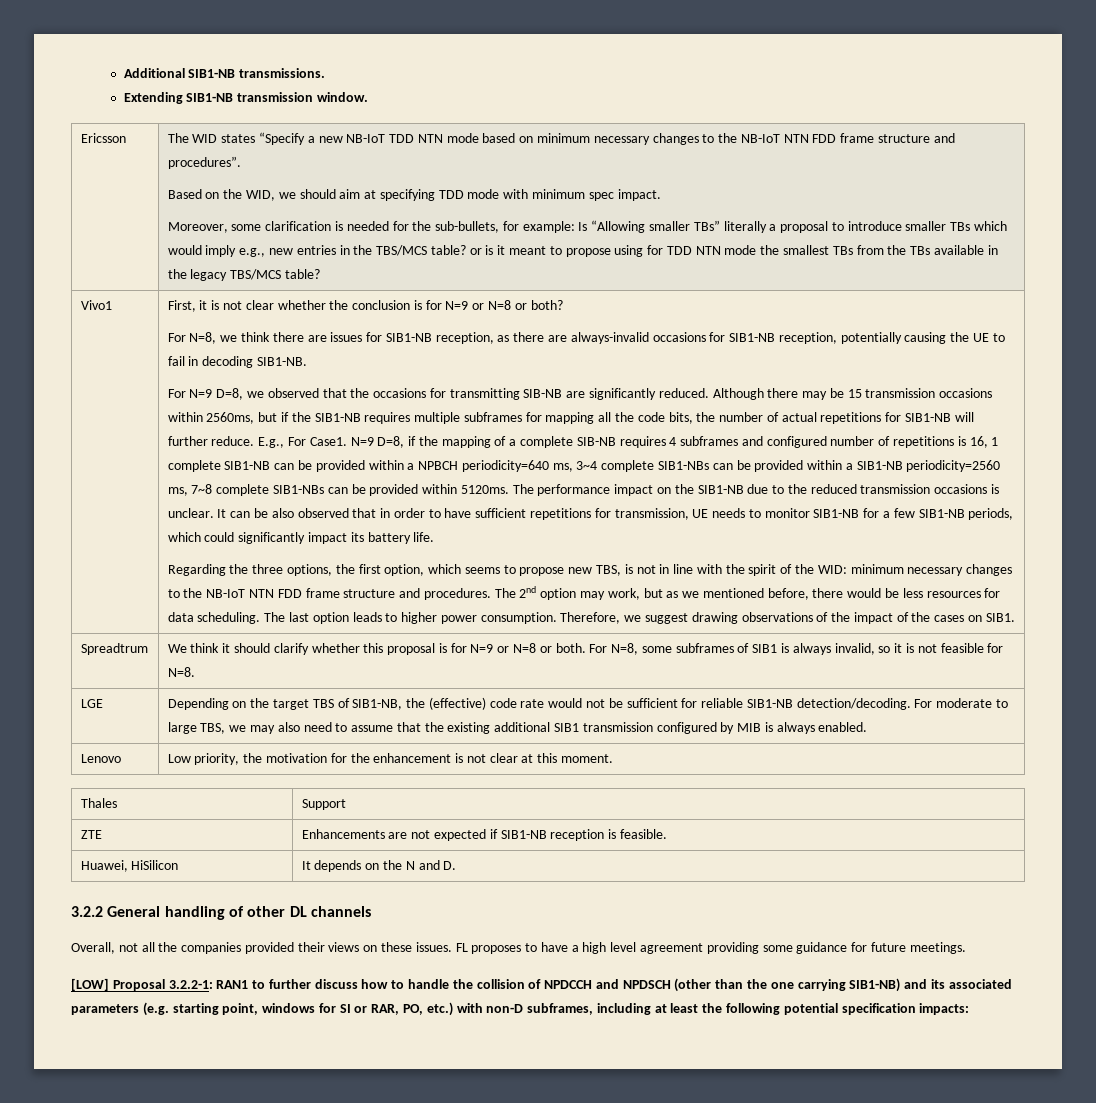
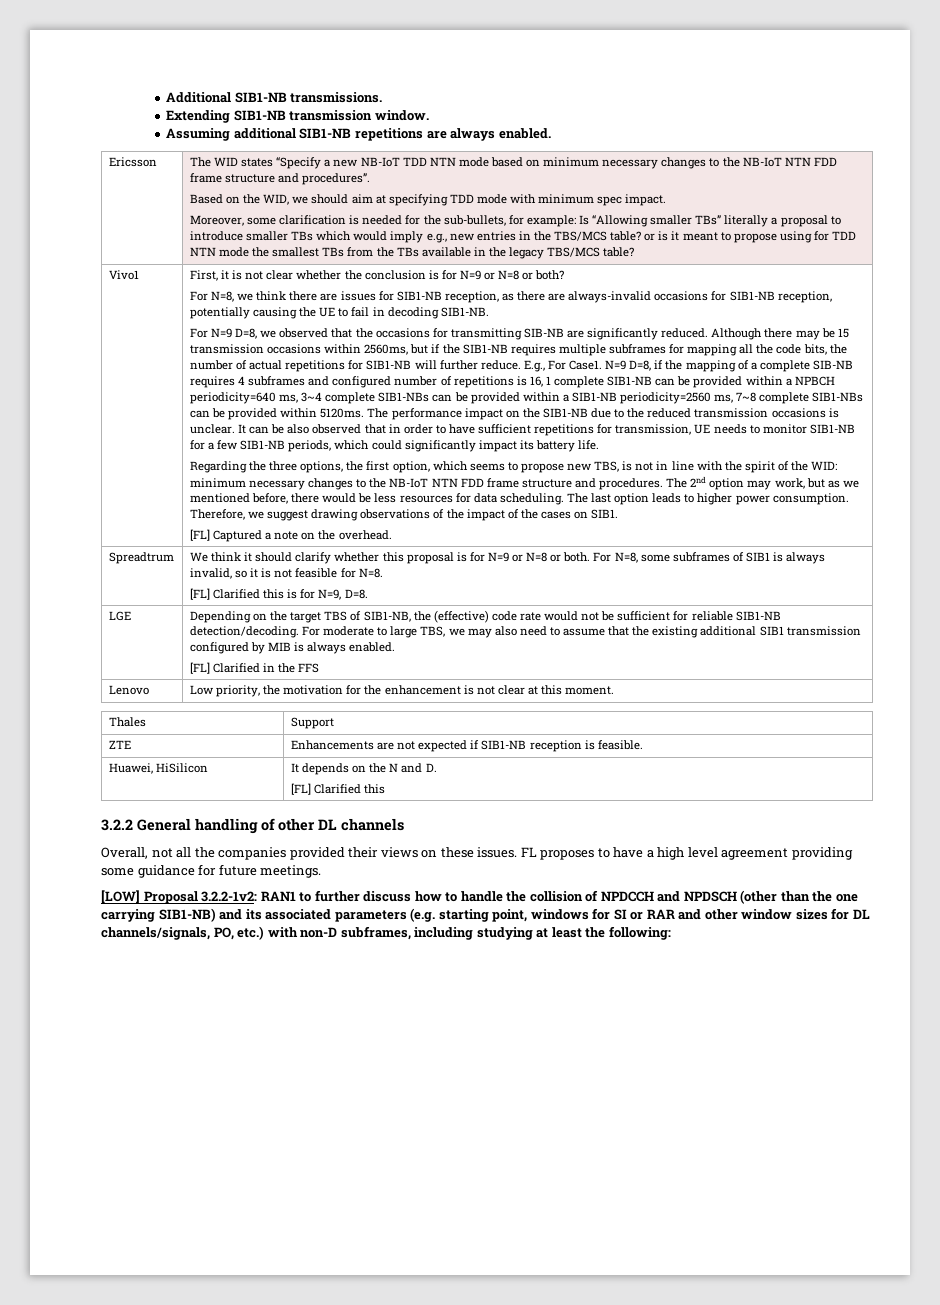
+ Assuming additional SIB1-NB repetitions are always enabled.
+ [FL] Captured a note on the overhead.
  Spreadtrum | We think it should clarify whether this proposal is for N=9 or N=8 or both. For N=8, some subframes of SIB1 is always invalid, so it is not feasible for N=8.
+ [FL] Clarified this is for N=9, D=8.
+ [FL] Clarified in the FFS
  Huawei, HiSilicon | It depends on the N and D.
+ [FL] Clarified this
- [LOW] Proposal 3.2.2-1: RAN1 to further discuss how to handle the collision of NPDCCH and NPDSCH (other than the one carrying SIB1-NB) and its associated parameters (e.g. starting point, windows for SI or RAR, PO, etc.) with non-D subframes, including at least the following potential specification impacts:
+ [LOW] Proposal 3.2.2-1v2: RAN1 to further discuss how to handle the collision of NPDCCH and NPDSCH (other than the one carrying SIB1-NB) and its associated parameters (e.g. starting point, windows for SI or RAR and other window sizes for DL channels/signals, PO, etc.) with non-D subframes, including studying at least the following:

